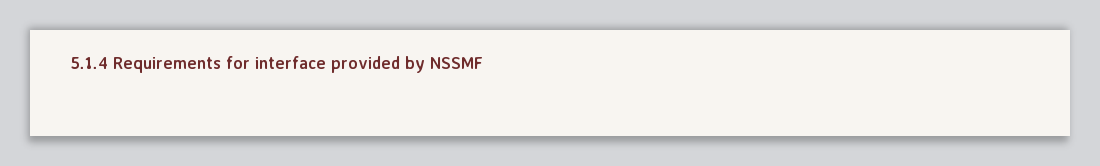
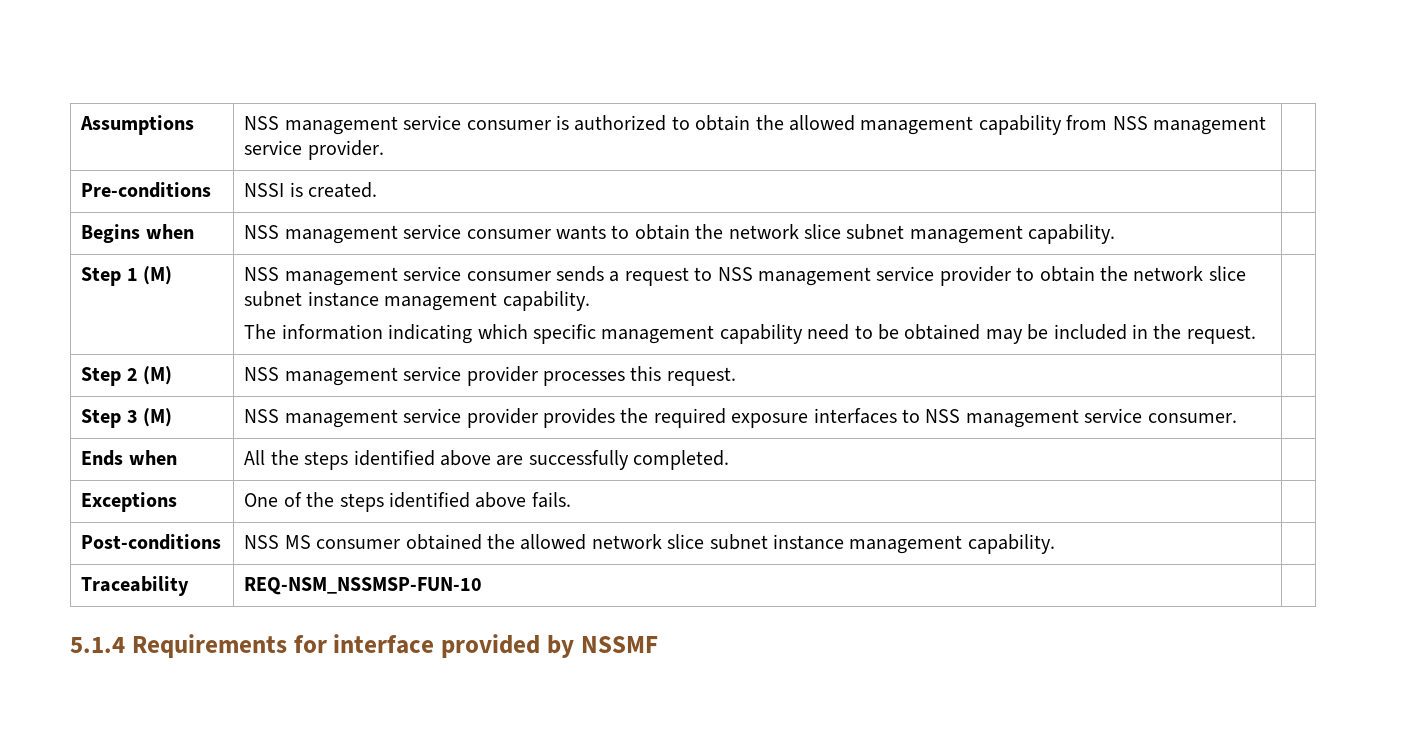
+ Assumptions | NSS management service consumer is authorized to obtain the allowed management capability from NSS management service provider. |
+ Pre-conditions | NSSI is created. |
+ Begins when | NSS management service consumer wants to obtain the network slice subnet management capability. |
+ Step 1 (M) | NSS management service consumer sends a request to NSS management service provider to obtain the network slice subnet instance management capability.
+ The information indicating which specific management capability need to be obtained may be included in the request. |
+ Step 2 (M) | NSS management service provider processes this request. |
+ Step 3 (M) | NSS management service provider provides the required exposure interfaces to NSS management service consumer. |
+ Ends when | All the steps identified above are successfully completed. |
+ Exceptions | One of the steps identified above fails. |
+ Post-conditions | NSS MS consumer obtained the allowed network slice subnet instance management capability. |
+ Traceability | REQ-NSM_NSSMSP-FUN-10 |

